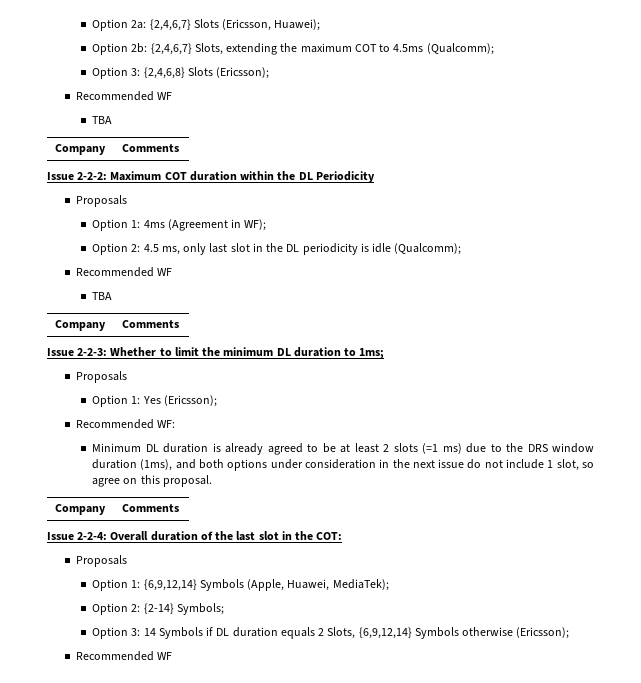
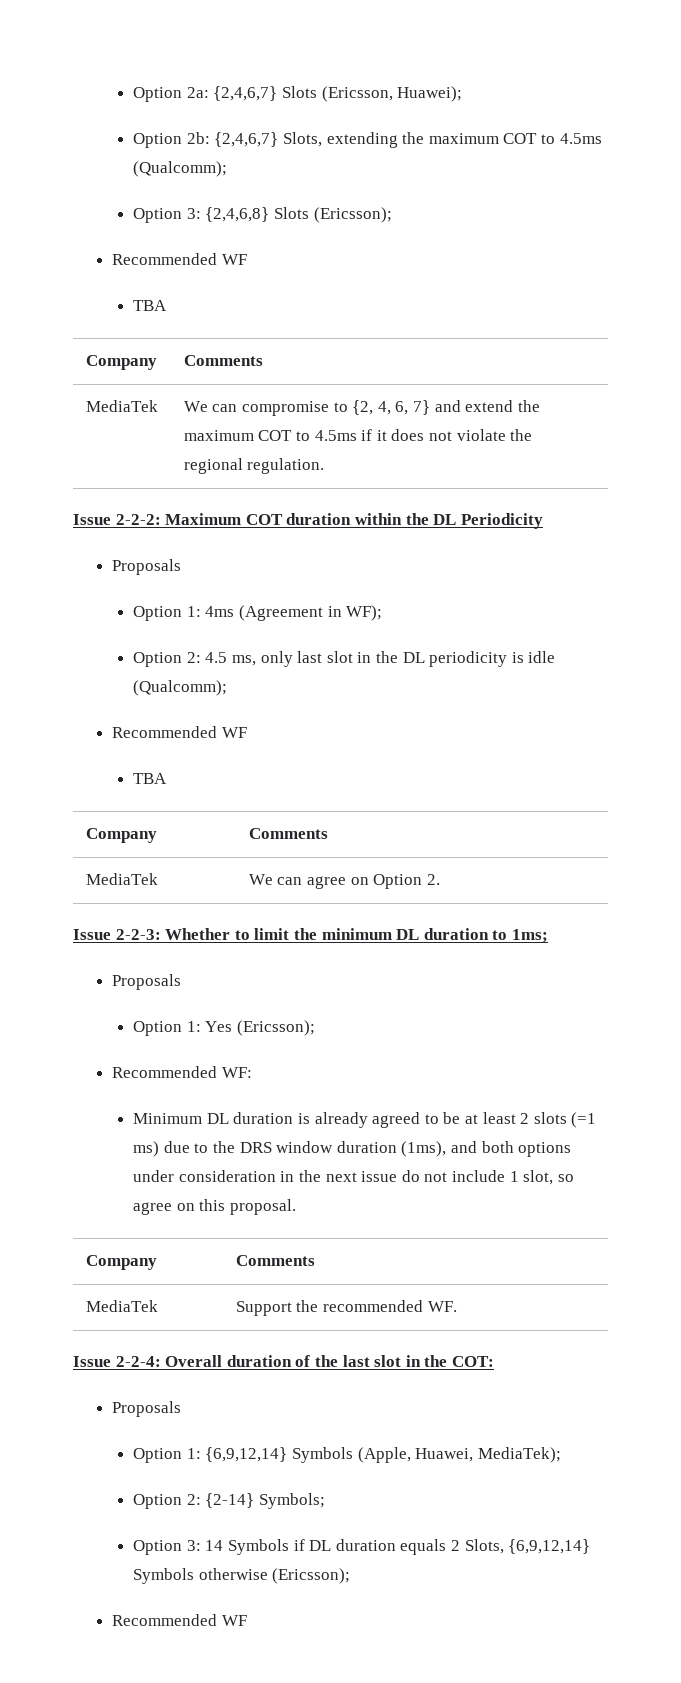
+ MediaTek | We can compromise to {2, 4, 6, 7} and extend the maximum COT to 4.5ms if it does not violate the regional regulation.
+ MediaTek | We can agree on Option 2.
+ MediaTek | Support the recommended WF.

